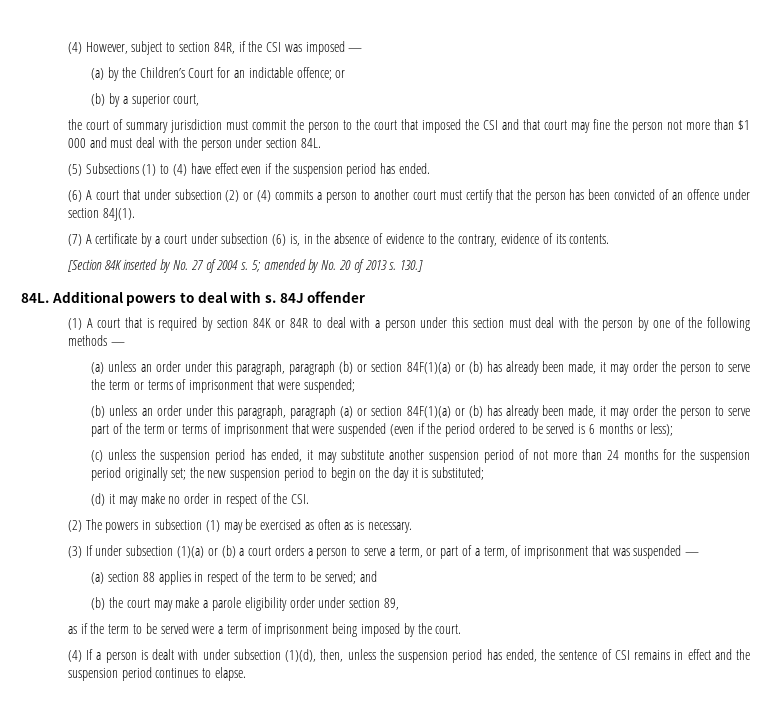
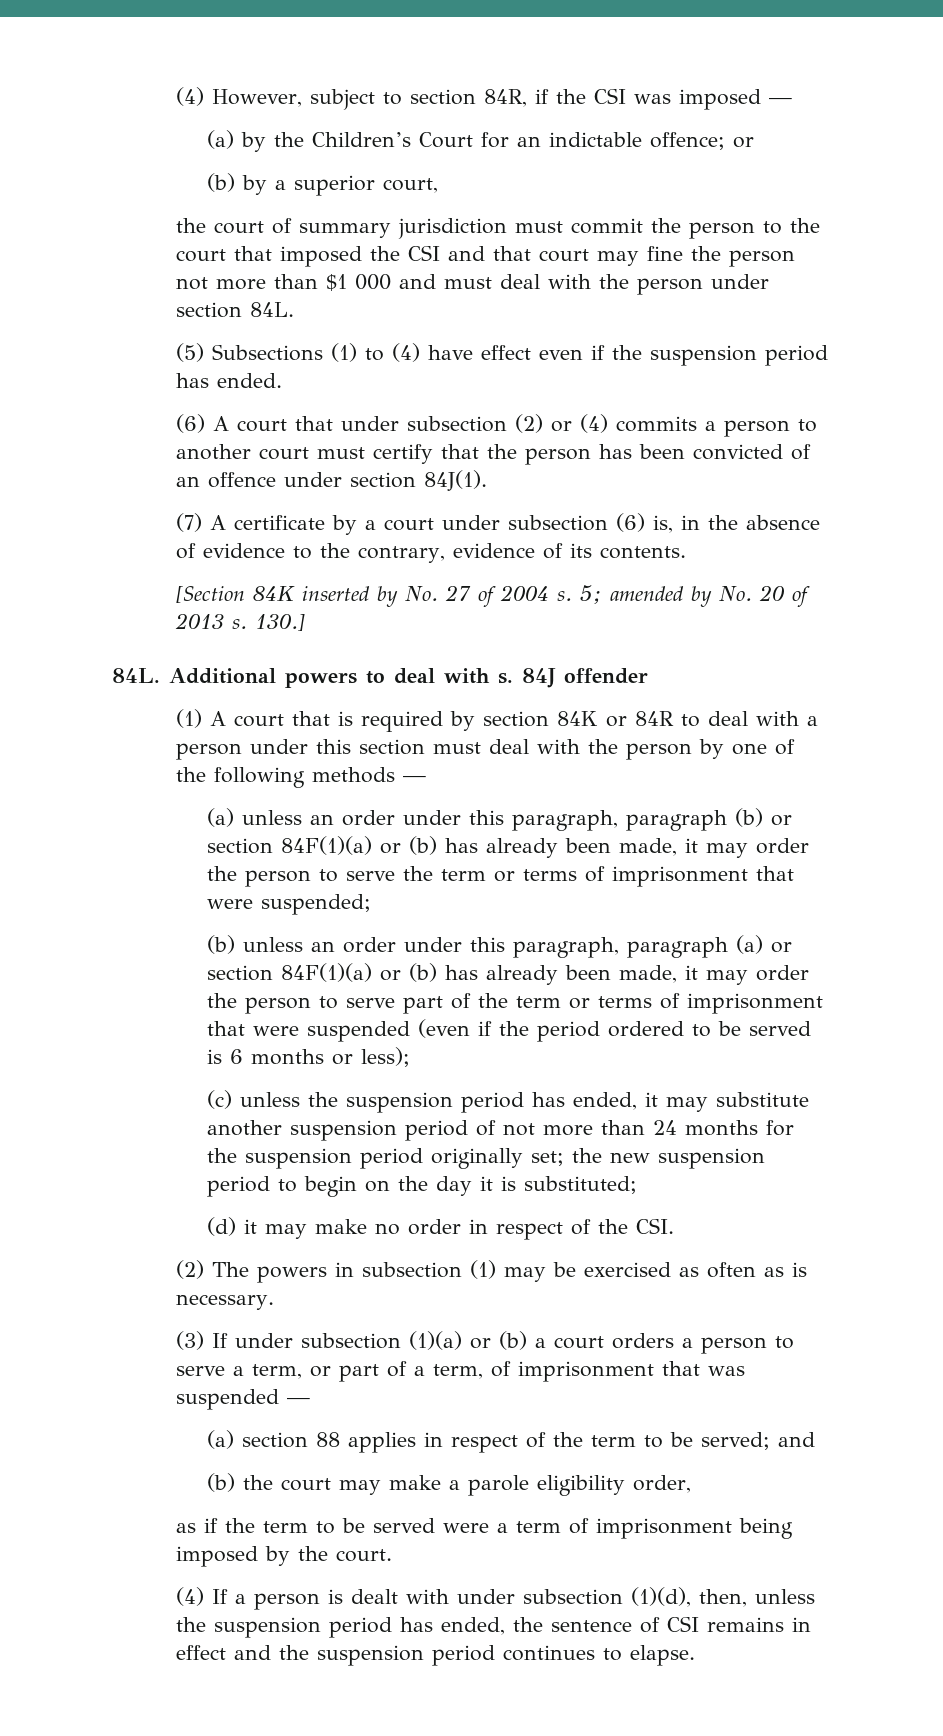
- (b) the court may make a parole eligibility order under section 89,
+ (b) the court may make a parole eligibility order,

